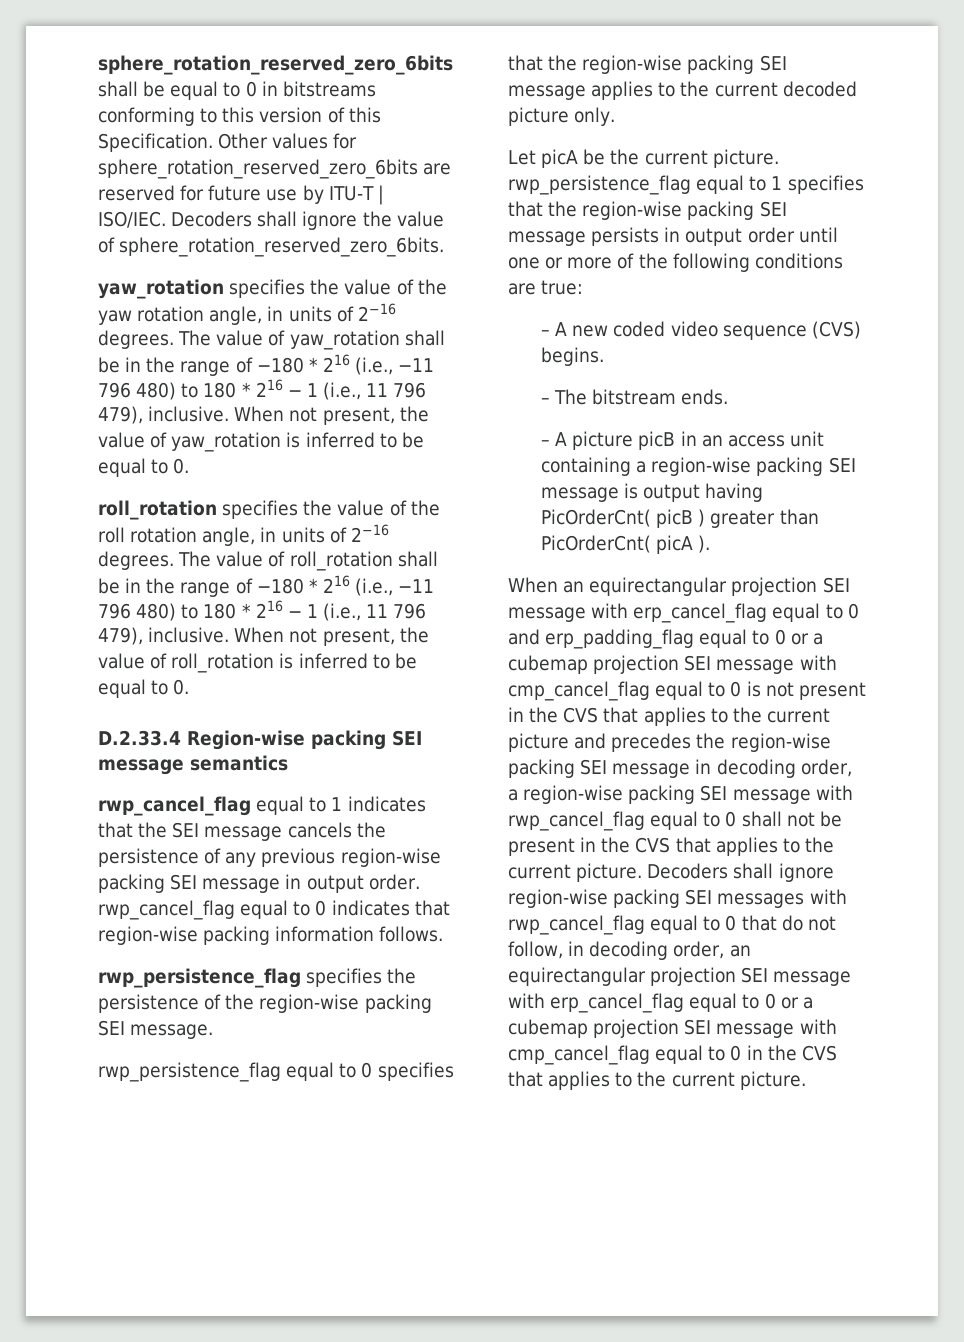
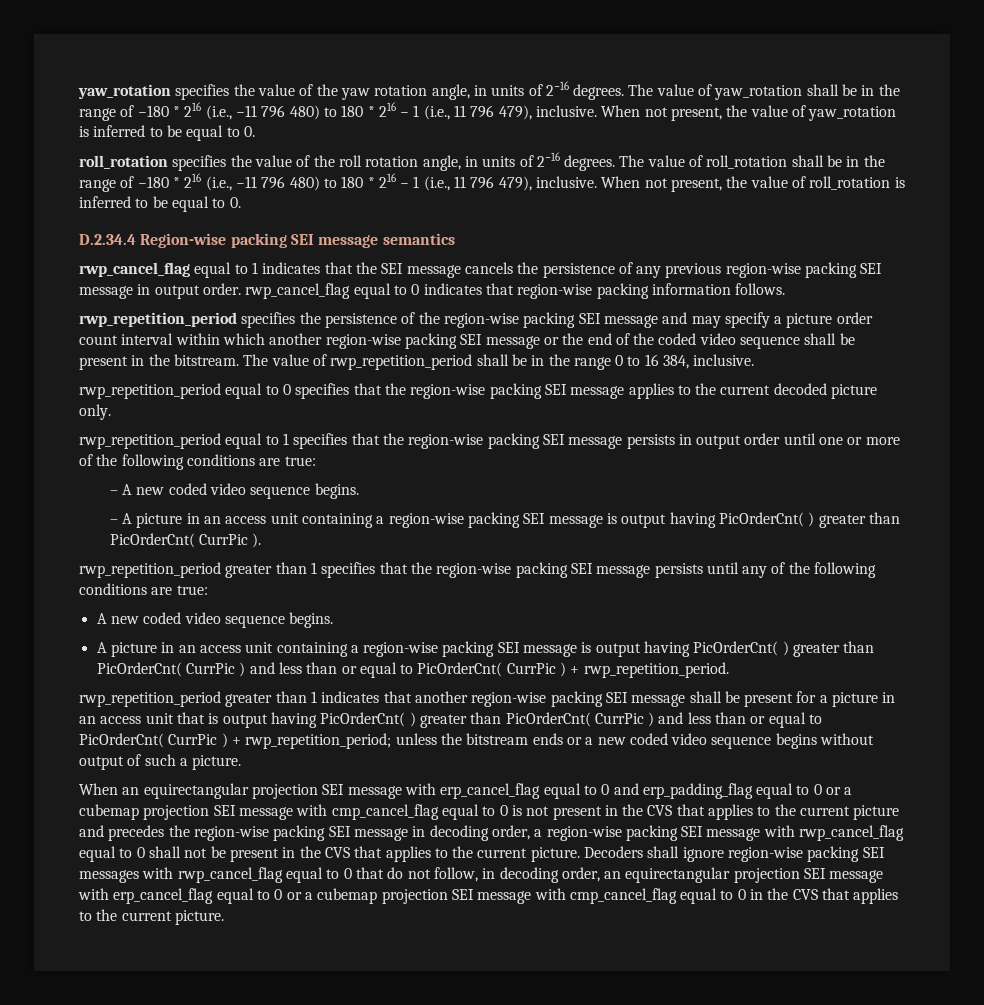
- sphere_rotation_reserved_zero_6bits shall be equal to 0 in bitstreams conforming to this version of this Specification. Other values for sphere_rotation_reserved_zero_6bits are reserved for future use by ITU-T | ISO/IEC. Decoders shall ignore the value of sphere_rotation_reserved_zero_6bits.
- D.2.33.4 Region-wise packing SEI message semantics
+ D.2.34.4 Region-wise packing SEI message semantics
- rwp_persistence_flag specifies the persistence of the region-wise packing SEI message.
- rwp_persistence_flag equal to 0 specifies that the region-wise packing SEI message applies to the current decoded picture only.
+ rwp_repetition_period specifies the persistence of the region-wise packing SEI message and may specify a picture order count interval within which another region-wise packing SEI message or the end of the coded video sequence shall be present in the bitstream. The value of rwp_repetition_period shall be in the range 0 to 16 384, inclusive.
+ rwp_repetition_period equal to 0 specifies that the region-wise packing SEI message applies to the current decoded picture only.
- Let picA be the current picture. rwp_persistence_flag equal to 1 specifies that the region-wise packing SEI message persists in output order until one or more of the following conditions are true:
+ rwp_repetition_period equal to 1 specifies that the region-wise packing SEI message persists in output order until one or more of the following conditions are true:
- – A new coded video sequence (CVS) begins.
- – The bitstream ends.
+ – A new coded video sequence begins.
- – A picture picB in an access unit containing a region-wise packing SEI message is output having PicOrderCnt( picB ) greater than PicOrderCnt( picA ).
+ – A picture in an access unit containing a region-wise packing SEI message is output having PicOrderCnt( ) greater than PicOrderCnt( CurrPic ).
+ rwp_repetition_period greater than 1 specifies that the region-wise packing SEI message persists until any of the following conditions are true:
+ A new coded video sequence begins.
+ A picture in an access unit containing a region-wise packing SEI message is output having PicOrderCnt( ) greater than PicOrderCnt( CurrPic ) and less than or equal to PicOrderCnt( CurrPic ) + rwp_repetition_period.
+ rwp_repetition_period greater than 1 indicates that another region-wise packing SEI message shall be present for a picture in an access unit that is output having PicOrderCnt( ) greater than PicOrderCnt( CurrPic ) and less than or equal to PicOrderCnt( CurrPic ) + rwp_repetition_period; unless the bitstream ends or a new coded video sequence begins without output of such a picture.

